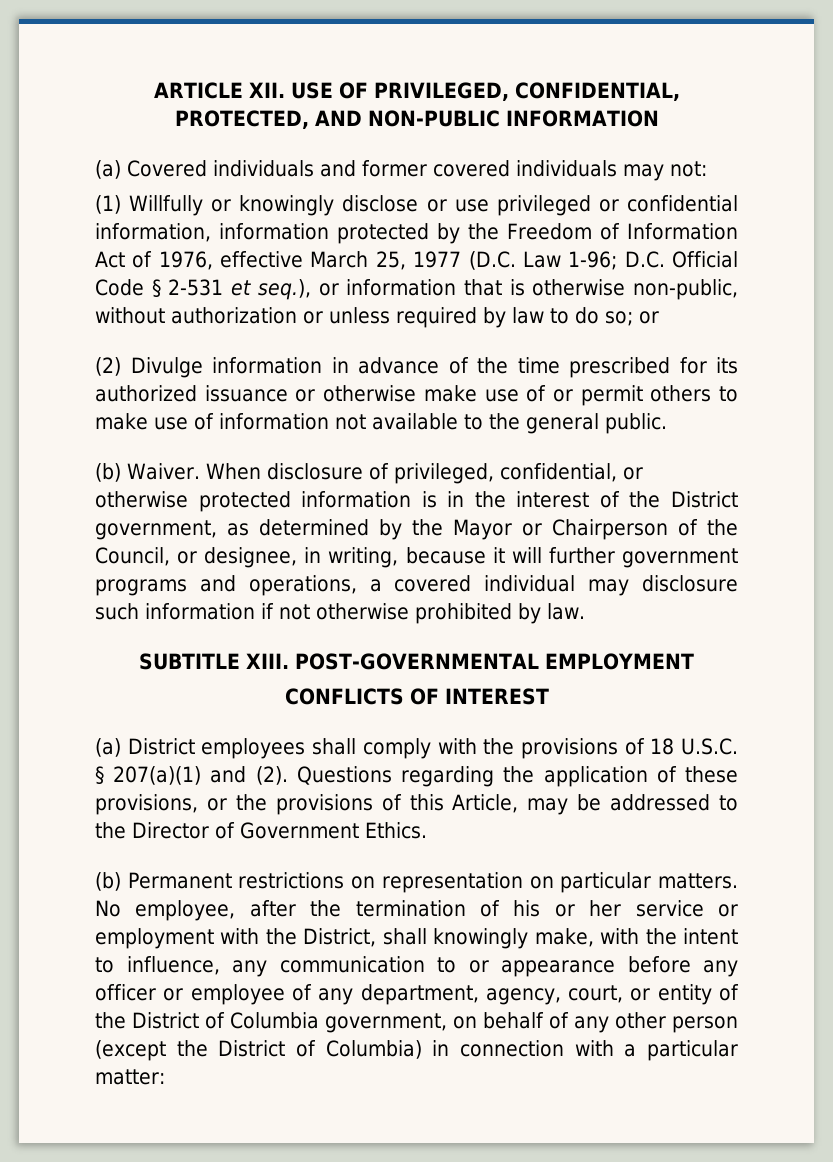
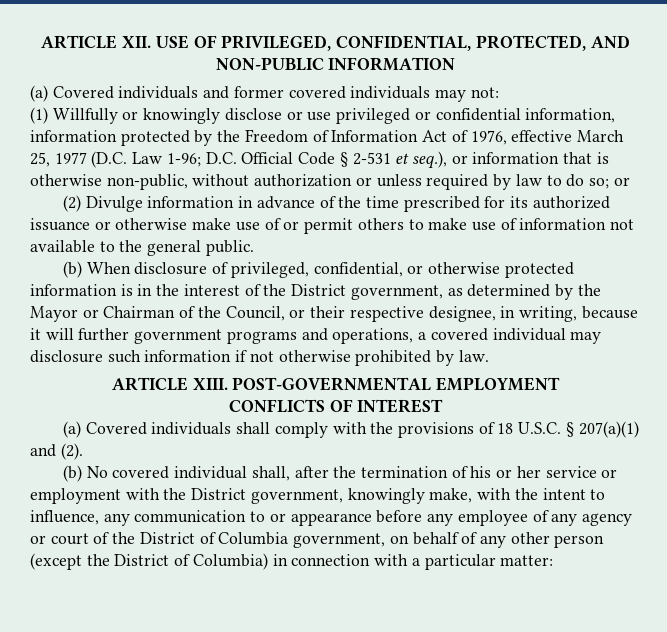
- (b) Waiver. When disclosure of privileged, confidential, or otherwise protected information is in the interest of the District government, as determined by the Mayor or Chairperson of the Council, or designee, in writing, because it will further government programs and operations, a covered individual may disclosure such information if not otherwise prohibited by law.
+ (b) When disclosure of privileged, confidential, or otherwise protected information is in the interest of the District government, as determined by the Mayor or Chairman of the Council, or their respective designee, in writing, because it will further government programs and operations, a covered individual may disclosure such information if not otherwise prohibited by law.
- SUBTITLE XIII.
+ ARTICLE XIII.
- (a) District employees shall comply with the provisions of 18 U.S.C. § 207(a)(1) and (2). Questions regarding the application of these provisions, or the provisions of this Article, may be addressed to the Director of Government Ethics.
- (b) Permanent restrictions on representation on particular matters. No employee, after the termination of his or her service or employment with the District, shall knowingly make, with the intent to influence, any communication to or appearance before any officer or employee of any department, agency, court, or entity of the District of Columbia government, on behalf of any other person (except the District of Columbia) in connection with a particular matter:
+ (a) Covered individuals shall comply with the provisions of 18 U.S.C. § 207(a)(1) and (2).
+ (b) No covered individual shall, after the termination of his or her service or employment with the District government, knowingly make, with the intent to influence, any communication to or appearance before any employee of any agency or court of the District of Columbia government, on behalf of any other person (except the District of Columbia) in connection with a particular matter:

